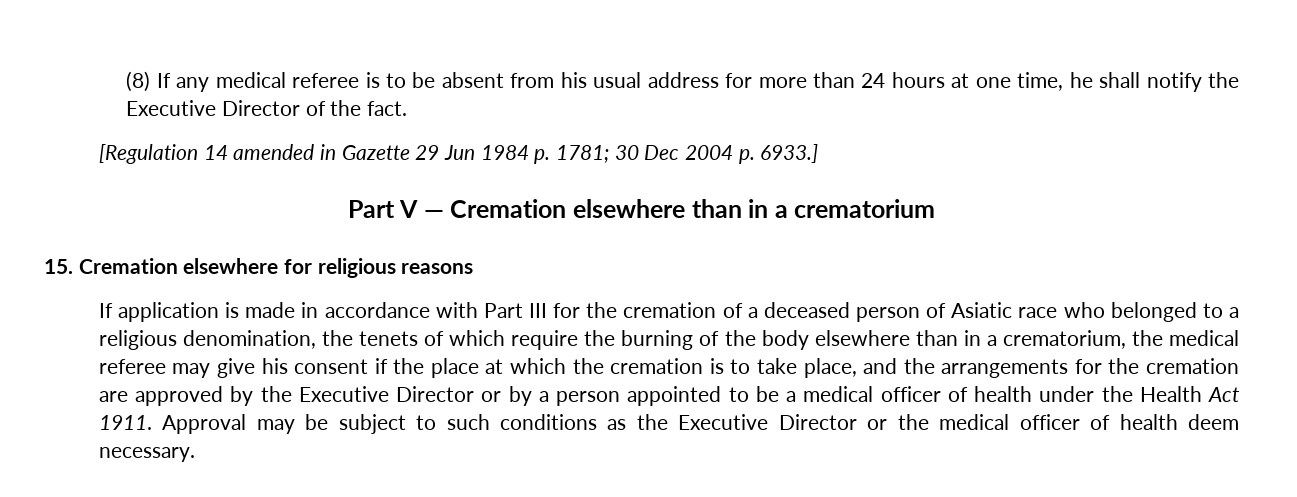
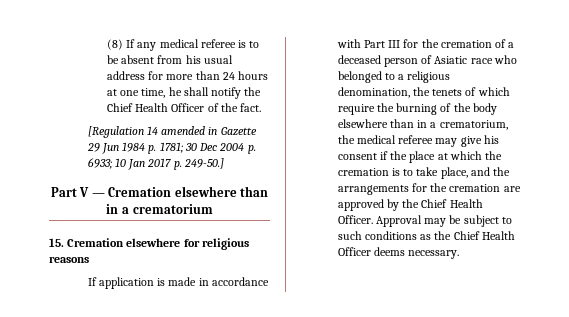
- (8) If any medical referee is to be absent from his usual address for more than 24 hours at one time, he shall notify the Executive Director of the fact.
+ (8) If any medical referee is to be absent from his usual address for more than 24 hours at one time, he shall notify the Chief Health Officer of the fact.
- [Regulation 14 amended in Gazette 29 Jun 1984 p. 1781; 30 Dec 2004 p. 6933.]
+ [Regulation 14 amended in Gazette 29 Jun 1984 p. 1781; 30 Dec 2004 p. 6933; 10 Jan 2017 p. 249-50.]
- If application is made in accordance with Part III for the cremation of a deceased person of Asiatic race who belonged to a religious denomination, the tenets of which require the burning of the body elsewhere than in a crematorium, the medical referee may give his consent if the place at which the cremation is to take place, and the arrangements for the cremation are approved by the Executive Director or by a person appointed to be a medical officer of health under the Health Act 1911.
+ If application is made in accordance with Part III for the cremation of a deceased person of Asiatic race who belonged to a religious denomination, the tenets of which require the burning of the body elsewhere than in a crematorium, the medical referee may give his consent if the place at which the cremation is to take place, and the arrangements for the cremation are approved by the Chief Health Officer.
- Approval may be subject to such conditions as the Executive Director or the medical officer of health deem necessary.
+ Approval may be subject to such conditions as the Chief Health Officer deems necessary.

